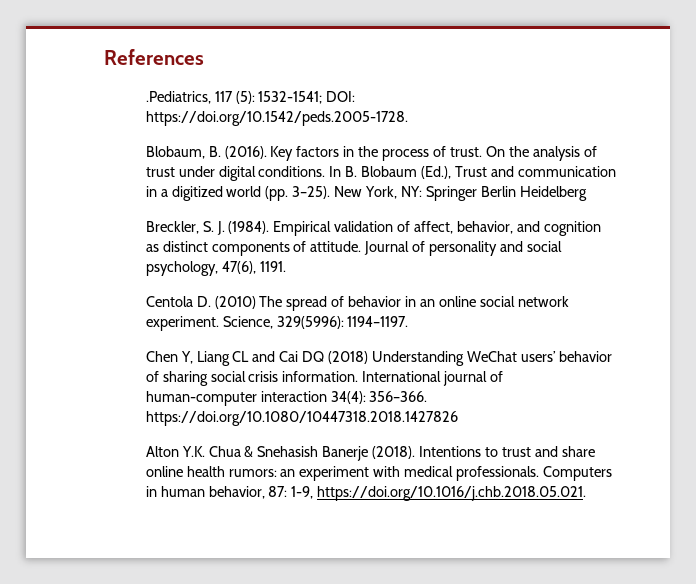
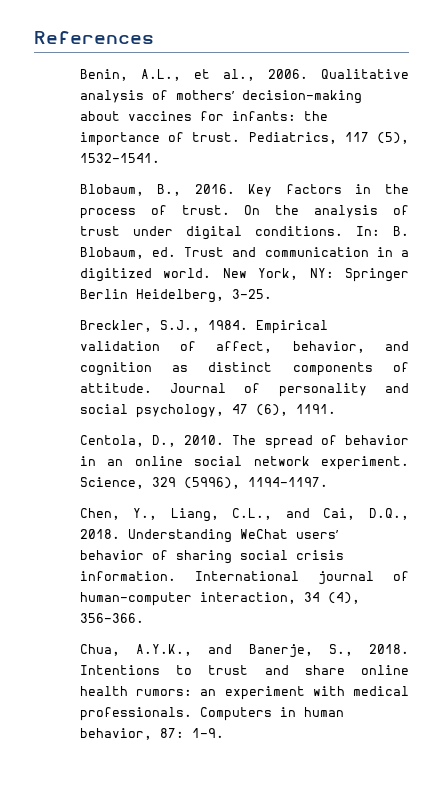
- .Pediatrics, 117 (5): 1532-1541; DOI: https://doi.org/10.1542/peds.2005-1728.
- Blobaum, B. (2016).
+ Benin, A.L., et al., 2006. Qualitative analysis of mothers’ decision-making about vaccines for infants: the importance of trust. Pediatrics, 117 (5), 1532–1541.
+ Blobaum, B., 2016.
- In B. Blobaum (Ed.), Trust and communication in a digitized world (pp. 3–25).
+ In: B. Blobaum, ed. Trust and communication in a digitized world.
- New York, NY: Springer Berlin Heidelberg
+ New York, NY: Springer Berlin Heidelberg, 3–25.
- Breckler, S. J. (1984).
+ Breckler, S.J., 1984.
- Journal of personality and social psychology, 47(6), 1191.
+ Journal of personality and social psychology, 47 (6), 1191.
- Centola D. (2010) The spread of behavior in an online social network experiment.
+ Centola, D., 2010. The spread of behavior in an online social network experiment.
- Science, 329(5996): 1194–1197.
+ Science, 329 (5996), 1194–1197.
- Chen Y, Liang CL and Cai DQ (2018) Understanding WeChat users’ behavior of sharing social crisis information.
+ Chen, Y., Liang, C.L., and Cai, D.Q., 2018. Understanding WeChat users’ behavior of sharing social crisis information.
- International journal of human-computer interaction 34(4): 356–366. https://doi.org/10.1080/10447318.2018.1427826
- Alton Y.K. Chua & Snehasish Banerje (2018).
+ International journal of human-computer interaction, 34 (4), 356–366.
+ Chua, A.Y.K., and Banerje, S., 2018.
- Computers in human behavior, 87: 1-9, https://doi.org/10.1016/j.chb.2018.05.021.
+ Computers in human behavior, 87: 1–9.

